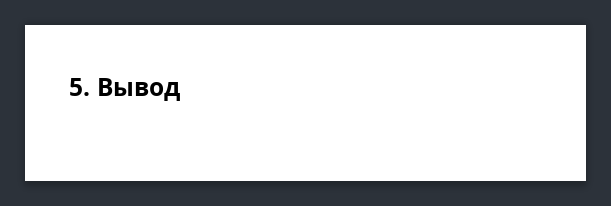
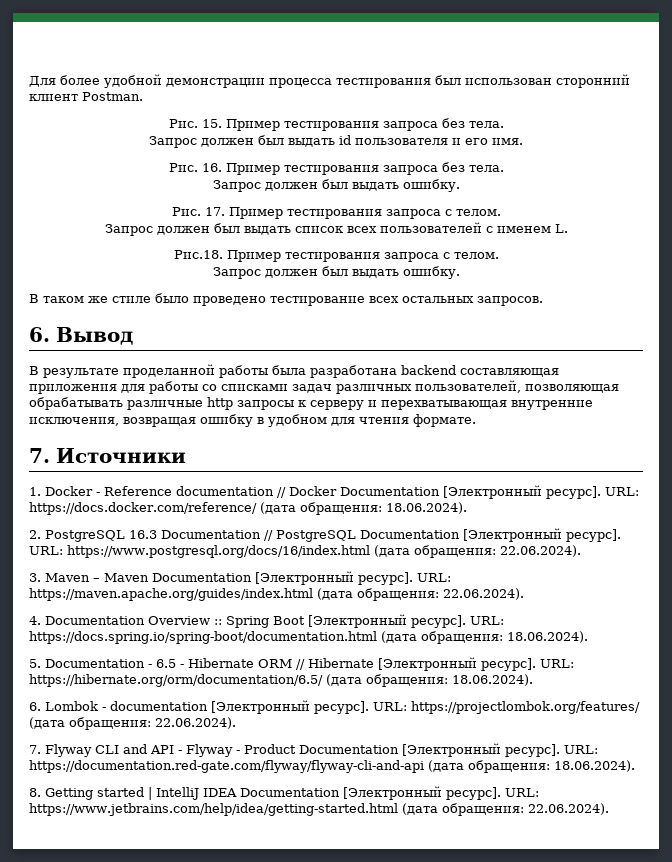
- 5. Вывод
+ Для более удобной демонстрации процесса тестирования был использован сторонний клиент Postman.
+ Рис. 15. Пример тестирования запроса без тела.
+ Запрос должен был выдать id пользователя и его имя.
+ Рис. 16. Пример тестирования запроса без тела.
+ Запрос должен был выдать ошибку.
+ Рис. 17. Пример тестирования запроса с телом.
+ Запрос должен был выдать список всех пользователей с именем L.
+ Рис.18. Пример тестирования запроса с телом.
+ Запрос должен был выдать ошибку.
+ В таком же стиле было проведено тестирование всех остальных запросов.
+ 6. Вывод
+ В результате проделанной работы была разработана backend составляющая приложения для работы со списками задач различных пользователей, позволяющая обрабатывать различные http запросы к серверу и перехватывающая внутренние исключения, возвращая ошибку в удобном для чтения формате.
+ 7. Источники
+ 1. Docker - Reference documentation // Docker Documentation [Электронный ресурс]. URL: https://docs.docker.com/reference/ (дата обращения: 18.06.2024).
+ 2. PostgreSQL 16.3 Documentation // PostgreSQL Documentation [Электронный ресурс]. URL: https://www.postgresql.org/docs/16/index.html (дата обращения: 22.06.2024).
+ 3. Maven – Maven Documentation [Электронный ресурс]. URL: https://maven.apache.org/guides/index.html (дата обращения: 22.06.2024).
+ 4. Documentation Overview :: Spring Boot [Электронный ресурс]. URL: https://docs.spring.io/spring-boot/documentation.html (дата обращения: 18.06.2024).
+ 5. Documentation - 6.5 - Hibernate ORM // Hibernate [Электронный ресурс]. URL: https://hibernate.org/orm/documentation/6.5/ (дата обращения: 18.06.2024).
+ 6. Lombok - documentation [Электронный ресурс]. URL: https://projectlombok.org/features/ (дата обращения: 22.06.2024).
+ 7. Flyway CLI and API - Flyway - Product Documentation [Электронный ресурс]. URL: https://documentation.red-gate.com/flyway/flyway-cli-and-api (дата обращения: 18.06.2024).
+ 8. Getting started | IntelliJ IDEA Documentation [Электронный ресурс]. URL: https://www.jetbrains.com/help/idea/getting-started.html (дата обращения: 22.06.2024).

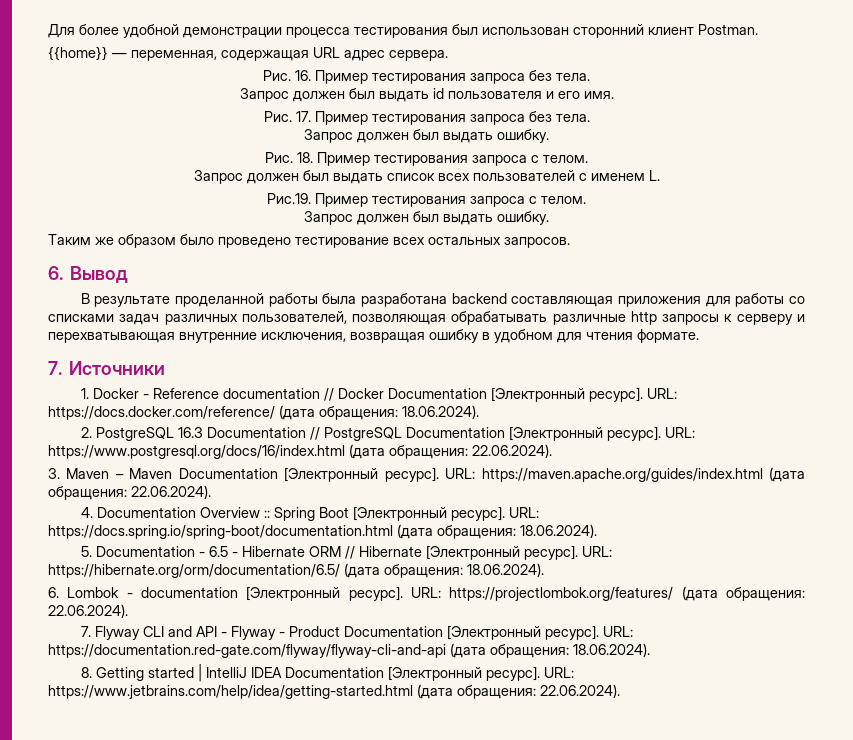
- Рис. 15. Пример тестирования запроса без тела.
+ {{home}} — переменная, содержащая URL адрес сервера.
+ Рис. 16. Пример тестирования запроса без тела.
- Рис. 16. Пример тестирования запроса без тела.
+ Рис. 17. Пример тестирования запроса без тела.
- Рис. 17. Пример тестирования запроса с телом.
+ Рис. 18. Пример тестирования запроса с телом.
- Рис.18. Пример тестирования запроса с телом.
+ Рис.19. Пример тестирования запроса с телом.
- В таком же стиле было проведено тестирование всех остальных запросов.
+ Таким же образом было проведено тестирование всех остальных запросов.

